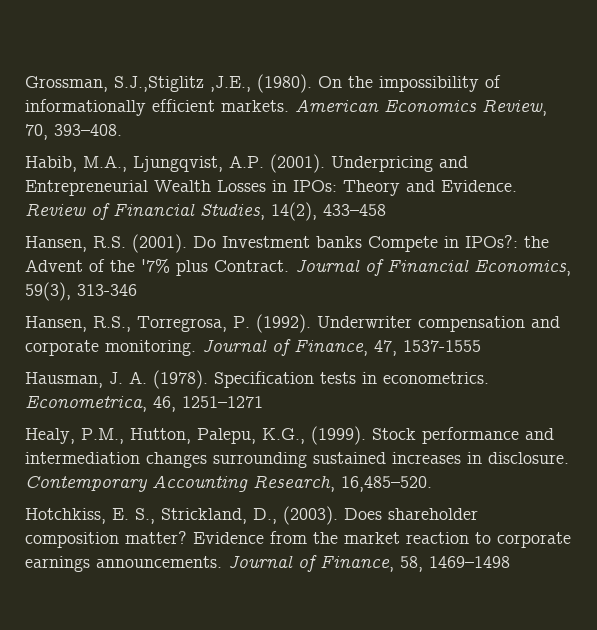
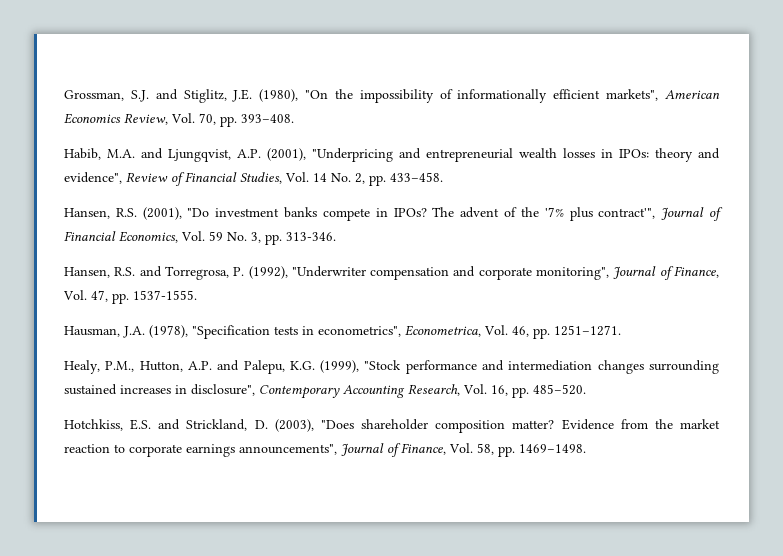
- Grossman, S.J.,Stiglitz ,J.E., (1980). On the impossibility of informationally efficient markets. American Economics Review, 70, 393–408.
+ Grossman, S.J. and Stiglitz, J.E. (1980), "On the impossibility of informationally efficient markets", American Economics Review, Vol. 70, pp. 393–408.
- Habib, M.A., Ljungqvist, A.P. (2001). Underpricing and Entrepreneurial Wealth Losses in IPOs: Theory and Evidence. Review of Financial Studies, 14(2), 433–458
- Hansen, R.S. (2001). Do Investment banks Compete in IPOs?: the Advent of the '7% plus Contract. Journal of Financial Economics, 59(3), 313-346
- Hansen, R.S., Torregrosa, P. (1992). Underwriter compensation and corporate monitoring. Journal of Finance, 47, 1537-1555
- Hausman, J. A. (1978). Specification tests in econometrics. Econometrica, 46, 1251–1271
- Healy, P.M., Hutton, Palepu, K.G., (1999). Stock performance and intermediation changes surrounding sustained increases in disclosure. Contemporary Accounting Research, 16,485–520.
- Hotchkiss, E. S., Strickland, D., (2003). Does shareholder composition matter?
+ Habib, M.A. and Ljungqvist, A.P. (2001), "Underpricing and entrepreneurial wealth losses in IPOs: theory and evidence", Review of Financial Studies, Vol. 14 No. 2, pp. 433–458.
+ Hansen, R.S. (2001), "Do investment banks compete in IPOs? The advent of the '7% plus contract'", Journal of Financial Economics, Vol. 59 No. 3, pp. 313-346.
+ Hansen, R.S. and Torregrosa, P. (1992), "Underwriter compensation and corporate monitoring", Journal of Finance, Vol. 47, pp. 1537-1555.
+ Hausman, J.A. (1978), "Specification tests in econometrics", Econometrica, Vol. 46, pp. 1251–1271.
+ Healy, P.M., Hutton, A.P. and Palepu, K.G. (1999), "Stock performance and intermediation changes surrounding sustained increases in disclosure", Contemporary Accounting Research, Vol. 16, pp. 485–520.
+ Hotchkiss, E.S. and Strickland, D. (2003), "Does shareholder composition matter?
- Evidence from the market reaction to corporate earnings announcements. Journal of Finance, 58, 1469–1498
+ Evidence from the market reaction to corporate earnings announcements", Journal of Finance, Vol. 58, pp. 1469–1498.

